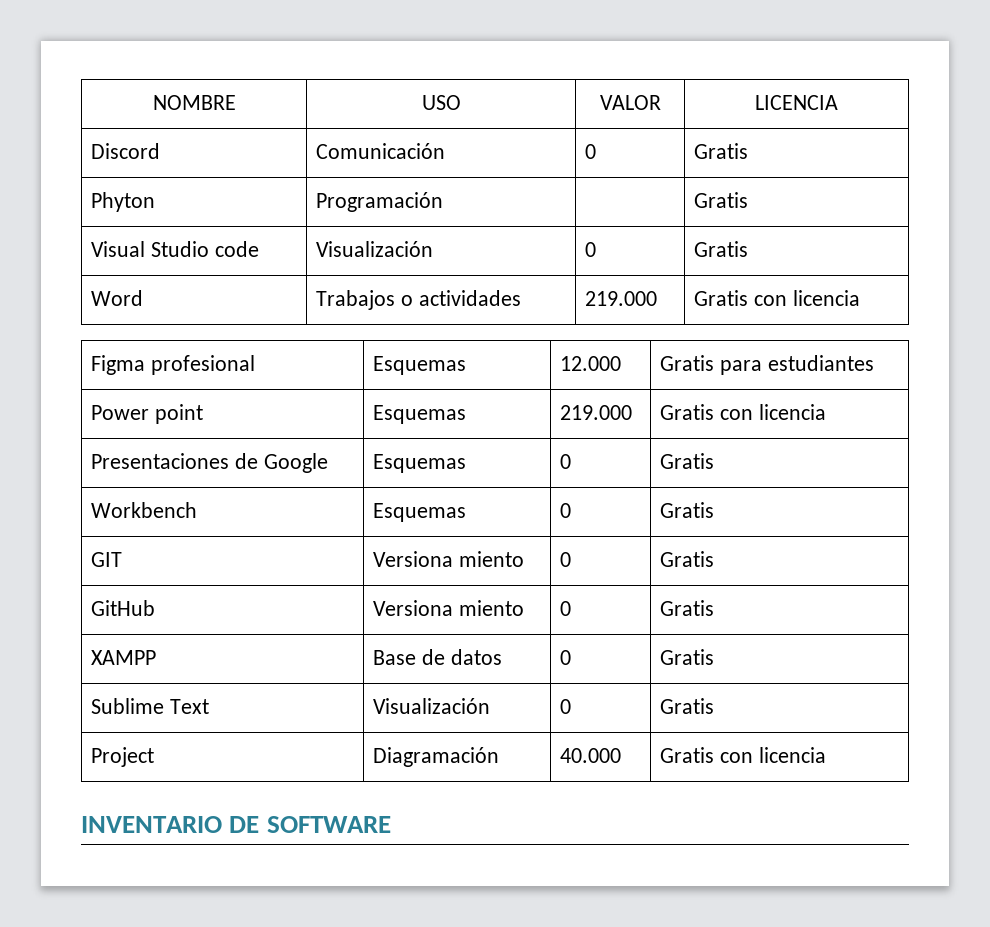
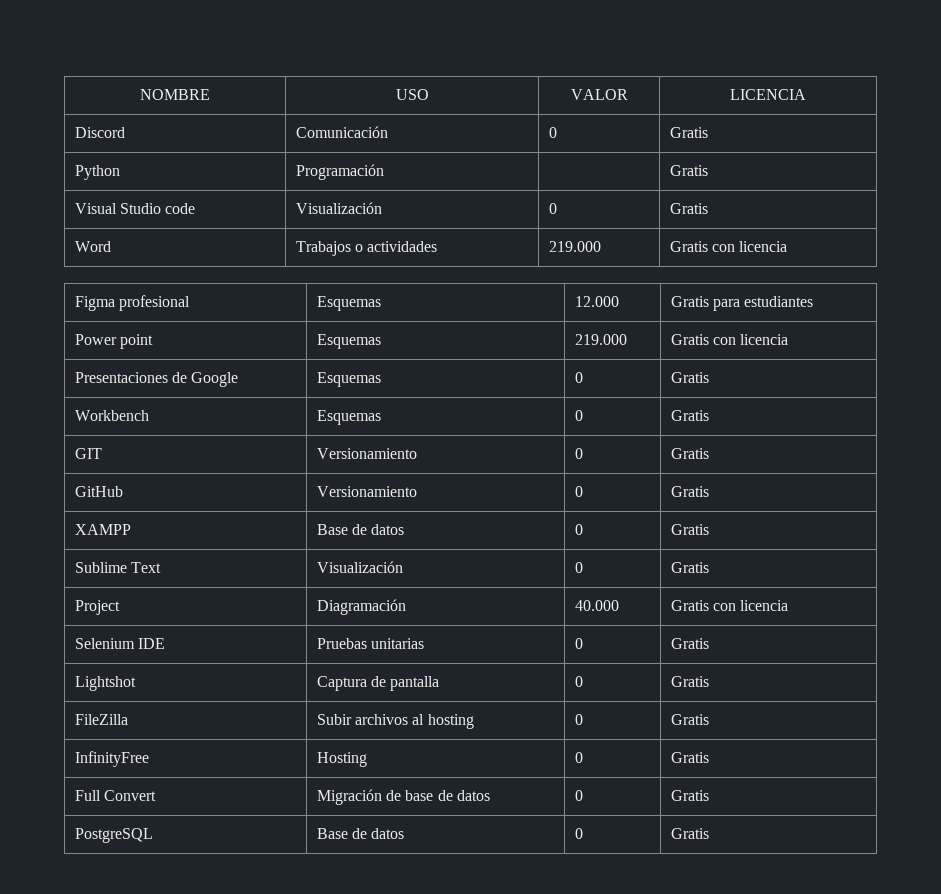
- Phyton | Programación | | Gratis
+ Python | Programación | | Gratis
- GIT | Versiona miento | 0 | Gratis
+ GIT | Versionamiento | 0 | Gratis
- GitHub | Versiona miento | 0 | Gratis
+ GitHub | Versionamiento | 0 | Gratis
- INVENTARIO DE SOFTWARE
+ Selenium IDE | Pruebas unitarias | 0 | Gratis
+ Lightshot | Captura de pantalla | 0 | Gratis
+ FileZilla | Subir archivos al hosting | 0 | Gratis
+ InfinityFree | Hosting | 0 | Gratis
+ Full Convert | Migración de base de datos | 0 | Gratis
+ PostgreSQL | Base de datos | 0 | Gratis

